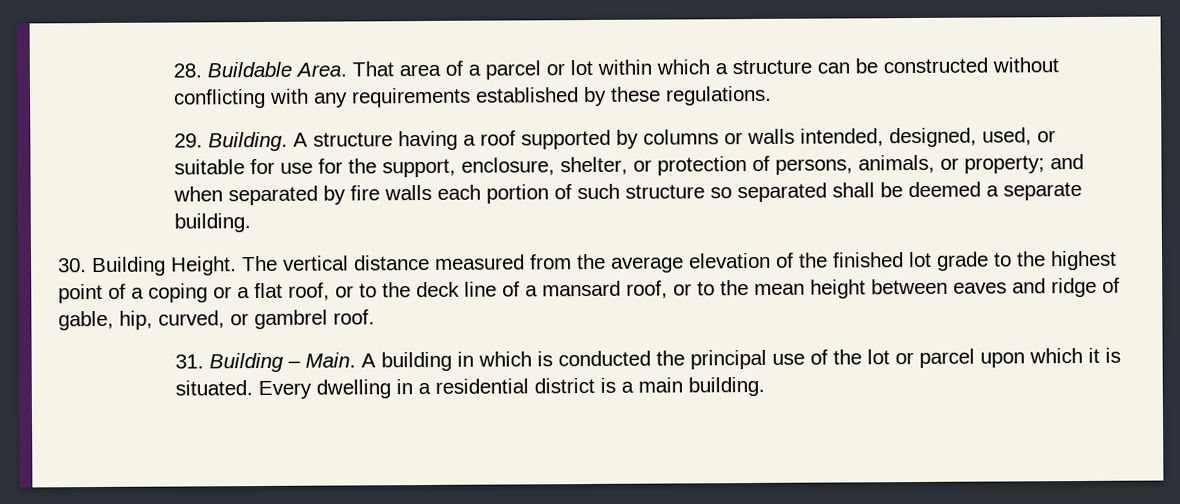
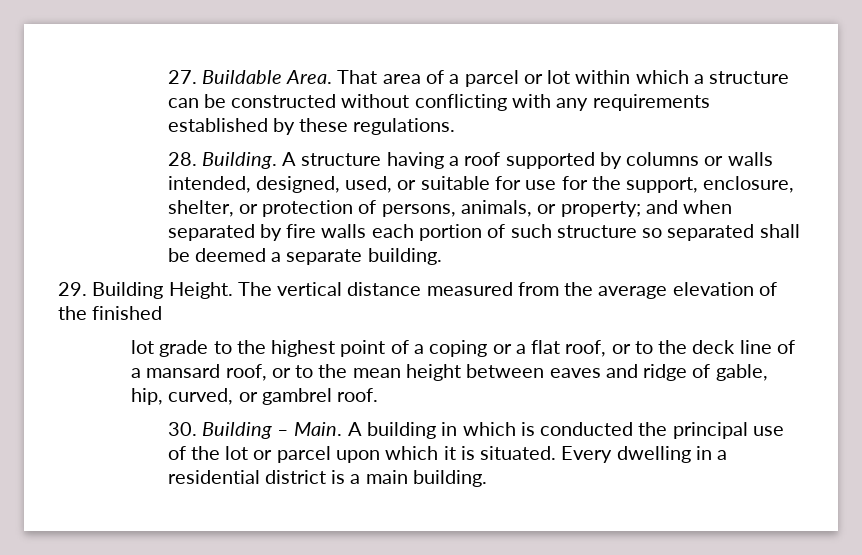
- 28. Buildable Area.
+ 27. Buildable Area.
- 29. Building.
+ 28. Building.
- 30. Building Height.
+ 29. Building Height.
- The vertical distance measured from the average elevation of the finished lot grade to the highest point of a coping or a flat roof, or to the deck line of a mansard roof, or to the mean height between eaves and ridge of gable, hip, curved, or gambrel roof.
+ The vertical distance measured from the average elevation of the finished
+ lot grade to the highest point of a coping or a flat roof, or to the deck line of a mansard roof, or to the mean height between eaves and ridge of gable, hip, curved, or gambrel roof.
- 31. Building – Main.
+ 30. Building – Main.

